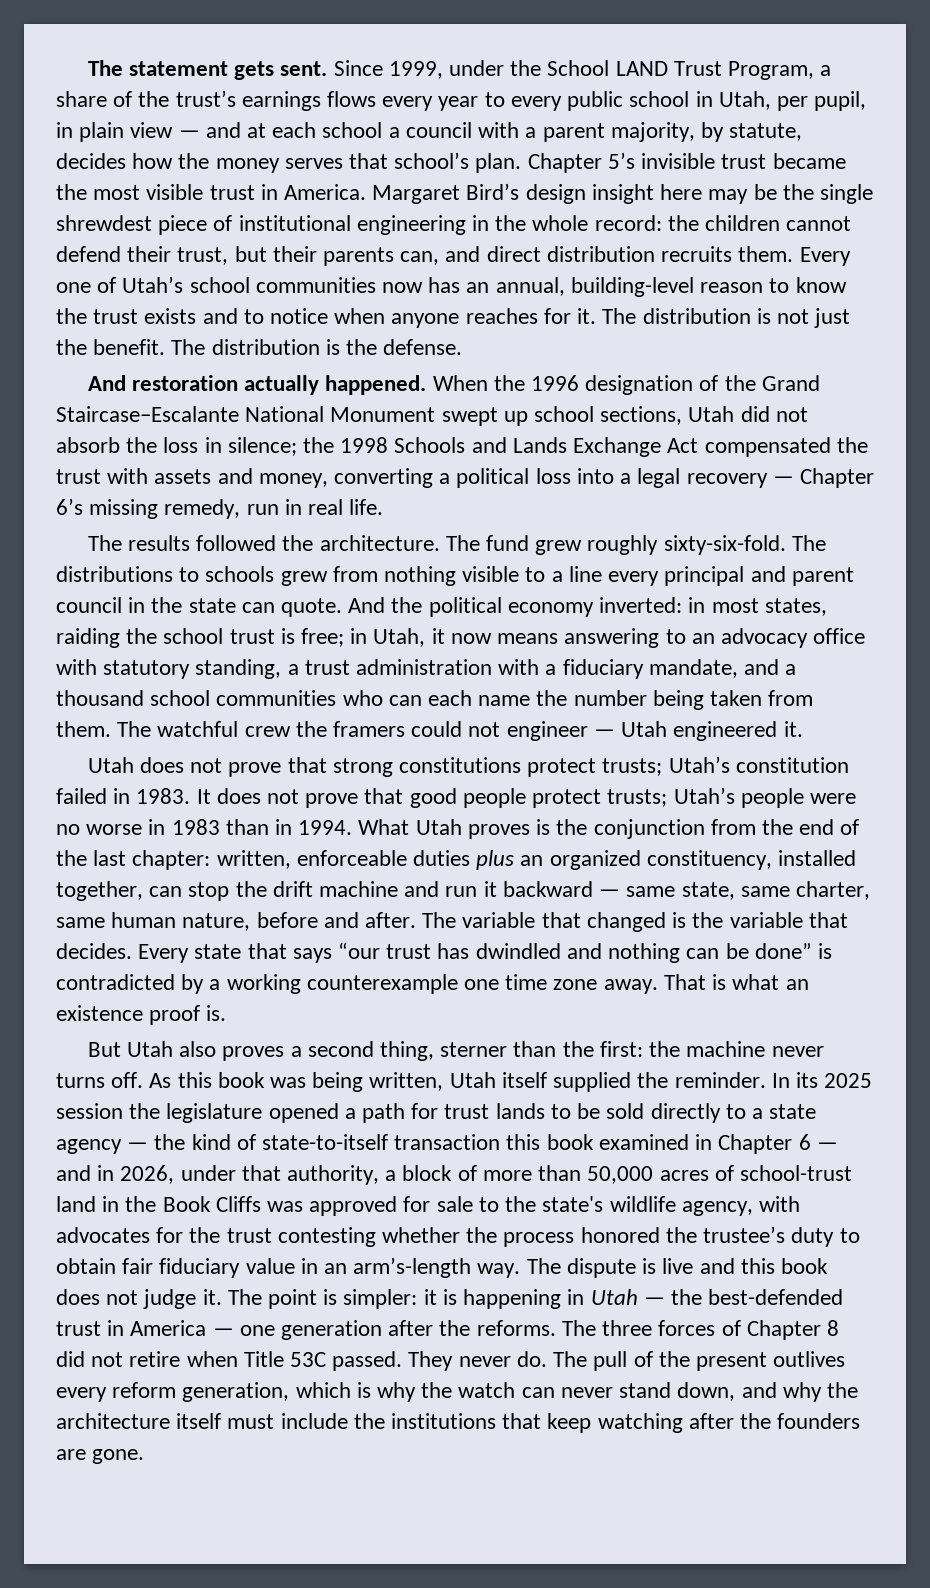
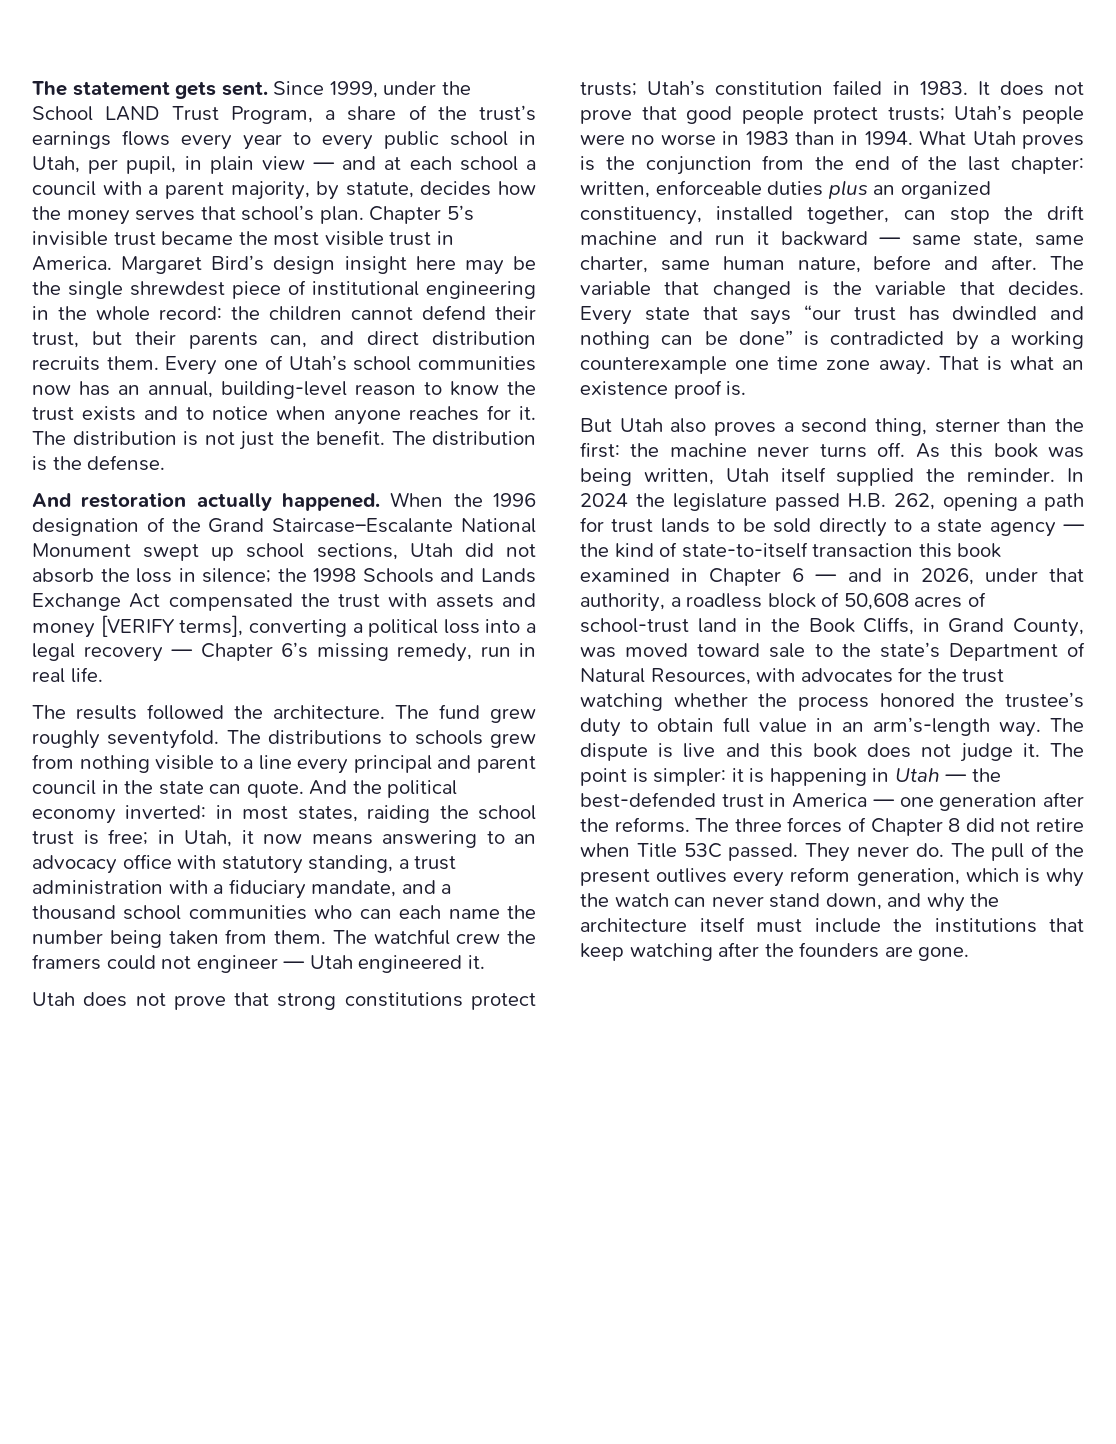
- When the 1996 designation of the Grand Staircase–Escalante National Monument swept up school sections, Utah did not absorb the loss in silence; the 1998 Schools and Lands Exchange Act compensated the trust with assets and money, converting a political loss into a legal recovery — Chapter 6’s missing remedy, run in real life.
+ When the 1996 designation of the Grand Staircase–Escalante National Monument swept up school sections, Utah did not absorb the loss in silence; the 1998 Schools and Lands Exchange Act compensated the trust with assets and money [VERIFY terms], converting a political loss into a legal recovery — Chapter 6’s missing remedy, run in real life.
- The fund grew roughly sixty-six-fold.
+ The fund grew roughly seventyfold.
- In its 2025 session the legislature opened a path for trust lands to be sold directly to a state agency — the kind of state-to-itself transaction this book examined in Chapter 6 — and in 2026, under that authority, a block of more than 50,000 acres of school-trust land in the Book Cliffs was approved for sale to the state's wildlife agency, with advocates for the trust contesting whether the process honored the trustee’s duty to obtain fair fiduciary value in an arm’s-length way.
+ In 2024 the legislature passed H.B. 262, opening a path for trust lands to be sold directly to a state agency — the kind of state-to-itself transaction this book examined in Chapter 6 — and in 2026, under that authority, a roadless block of 50,608 acres of school-trust land in the Book Cliffs, in Grand County, was moved toward sale to the state’s Department of Natural Resources, with advocates for the trust watching whether the process honored the trustee’s duty to obtain full value in an arm’s-length way.

